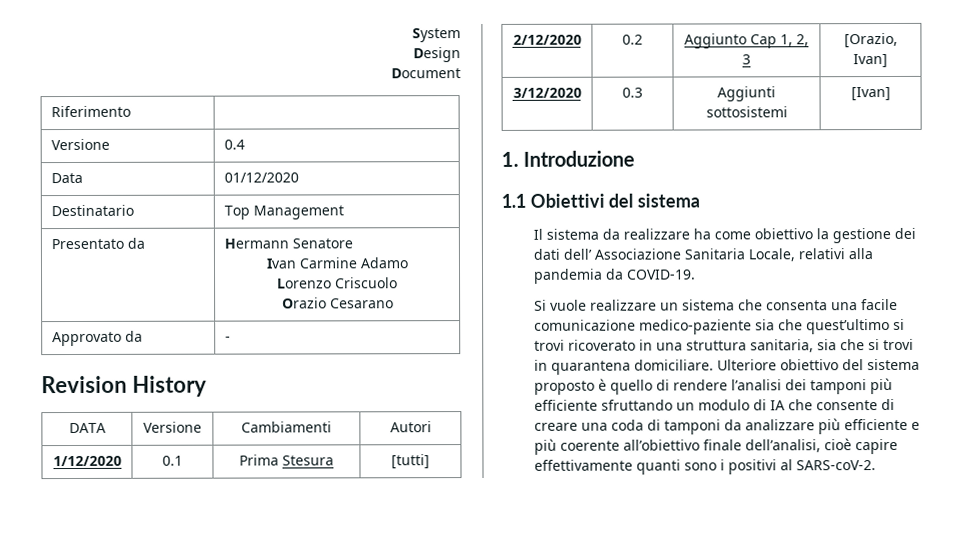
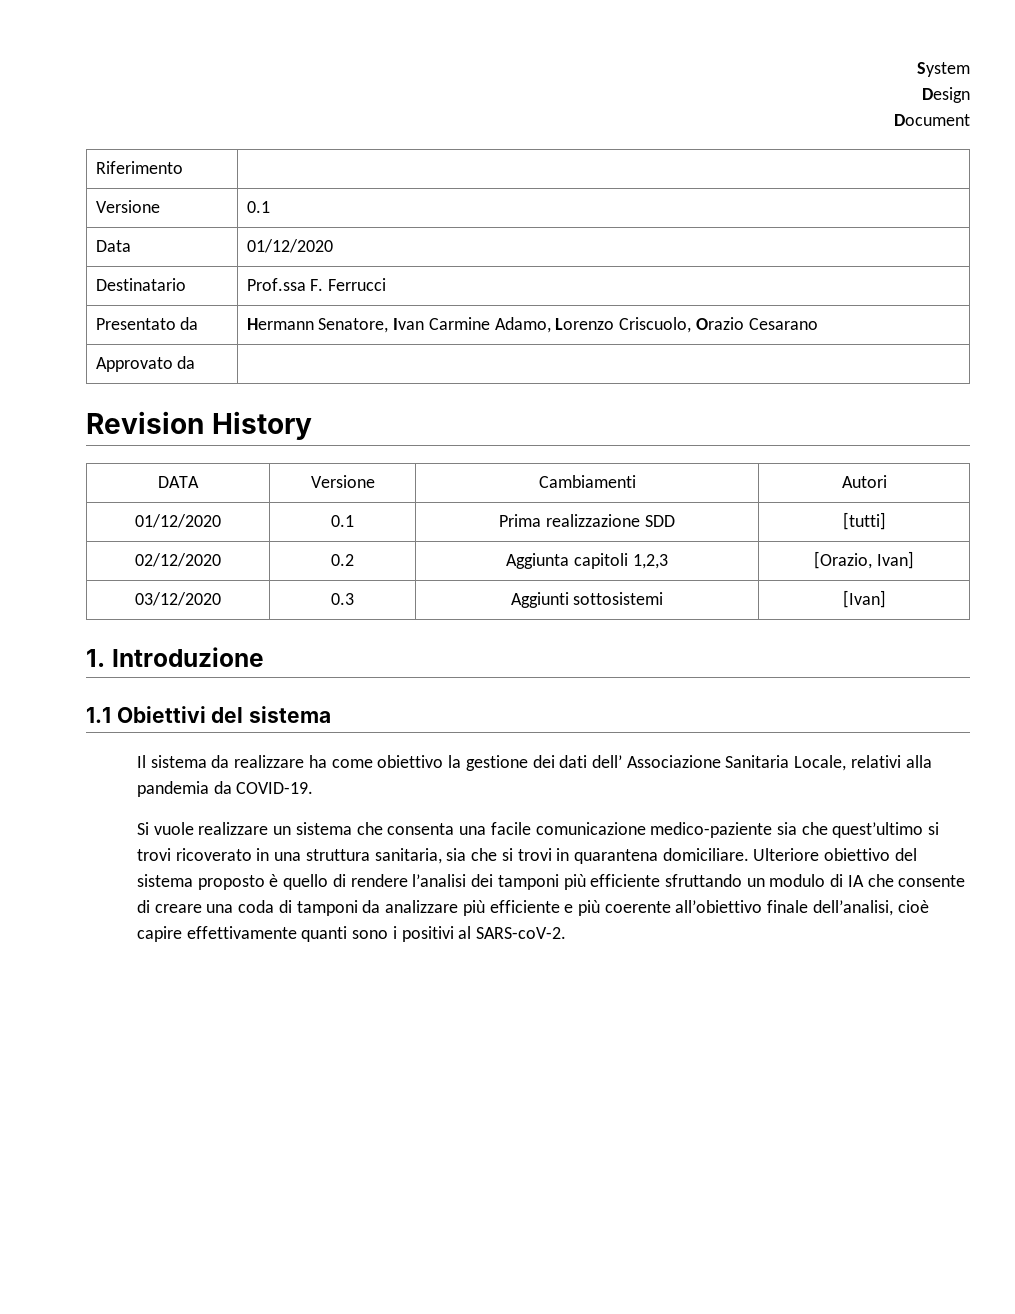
- Versione | 0.4
+ Versione | 0.1
- Destinatario | Top Management
+ Destinatario | Prof.ssa F. Ferrucci
- Presentato da | Hermann Senatore
- Ivan Carmine Adamo
- Lorenzo Criscuolo
- Orazio Cesarano
+ Presentato da | Hermann Senatore, Ivan Carmine Adamo, Lorenzo Criscuolo, Orazio Cesarano
- Approvato da | -
+ Approvato da |
- 1/12/2020 | 0.1 | Prima Stesura | [tutti]
+ 01/12/2020 | 0.1 | Prima realizzazione SDD | [tutti]
- 2/12/2020 | 0.2 | Aggiunto Cap 1, 2, 3 | [Orazio, Ivan]
+ 02/12/2020 | 0.2 | Aggiunta capitoli 1,2,3 | [Orazio, Ivan]
- 3/12/2020 | 0.3 | Aggiunti sottosistemi | [Ivan]
+ 03/12/2020 | 0.3 | Aggiunti sottosistemi | [Ivan]

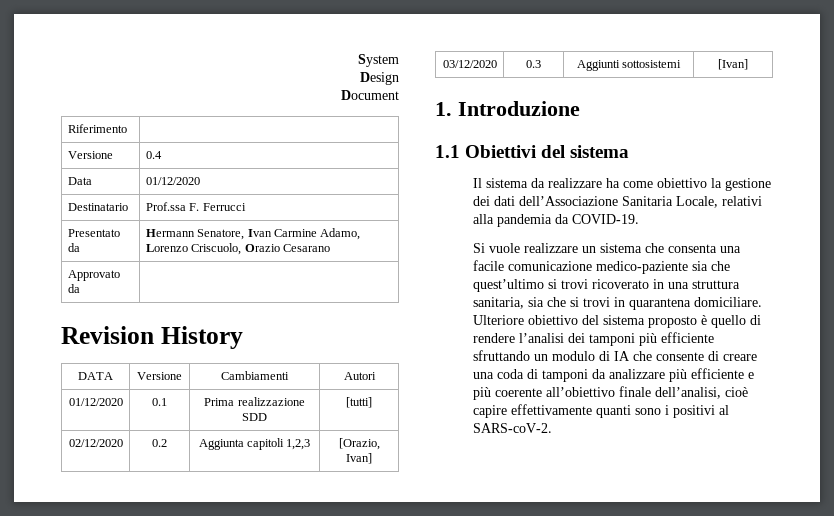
- Versione | 0.1
+ Versione | 0.4
- Il sistema da realizzare ha come obiettivo la gestione dei dati dell’ Associazione Sanitaria Locale, relativi alla pandemia da COVID-19.
+ Il sistema da realizzare ha come obiettivo la gestione dei dati dell’Associazione Sanitaria Locale, relativi alla pandemia da COVID-19.

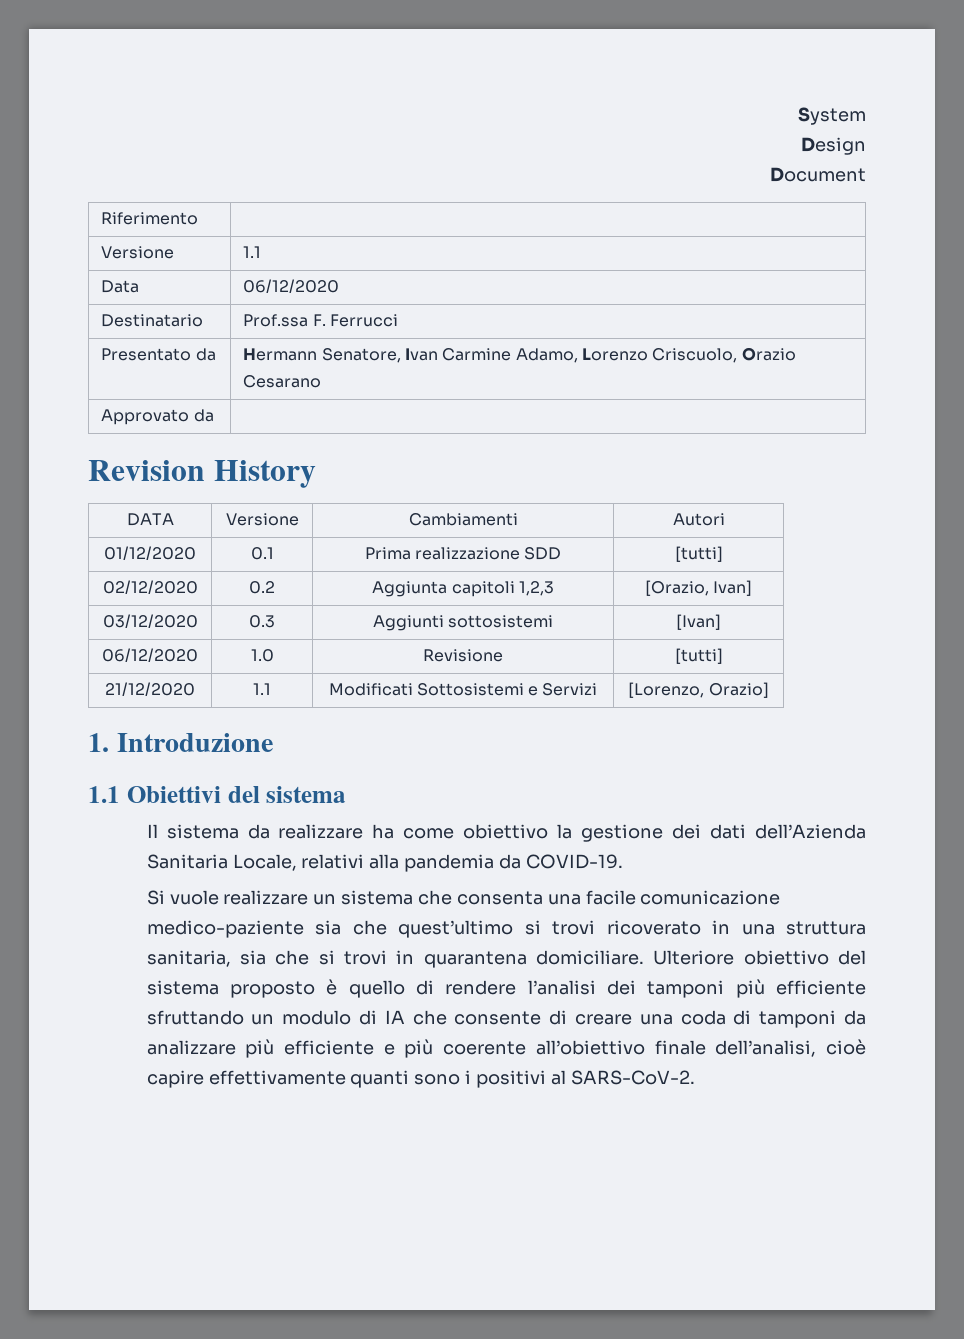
- Versione | 0.4
+ Versione | 1.1
- Data | 01/12/2020
+ Data | 06/12/2020
+ 06/12/2020 | 1.0 | Revisione | [tutti]
+ 21/12/2020 | 1.1 | Modificati Sottosistemi e Servizi | [Lorenzo, Orazio]
- Il sistema da realizzare ha come obiettivo la gestione dei dati dell’Associazione Sanitaria Locale, relativi alla pandemia da COVID-19.
+ Il sistema da realizzare ha come obiettivo la gestione dei dati dell’Azienda Sanitaria Locale, relativi alla pandemia da COVID-19.
- Ulteriore obiettivo del sistema proposto è quello di rendere l’analisi dei tamponi più efficiente sfruttando un modulo di IA che consente di creare una coda di tamponi da analizzare più efficiente e più coerente all’obiettivo finale dell’analisi, cioè capire effettivamente quanti sono i positivi al SARS-coV-2.
+ Ulteriore obiettivo del sistema proposto è quello di rendere l’analisi dei tamponi più efficiente sfruttando un modulo di IA che consente di creare una coda di tamponi da analizzare più efficiente e più coerente all’obiettivo finale dell’analisi, cioè capire effettivamente quanti sono i positivi al SARS-CoV-2.

